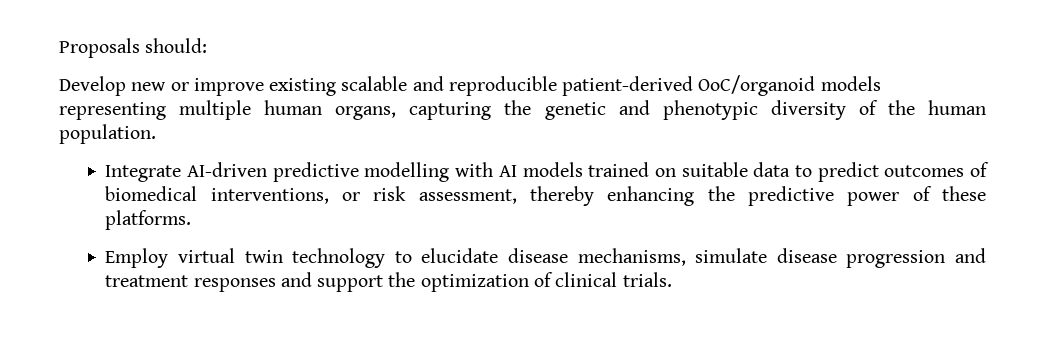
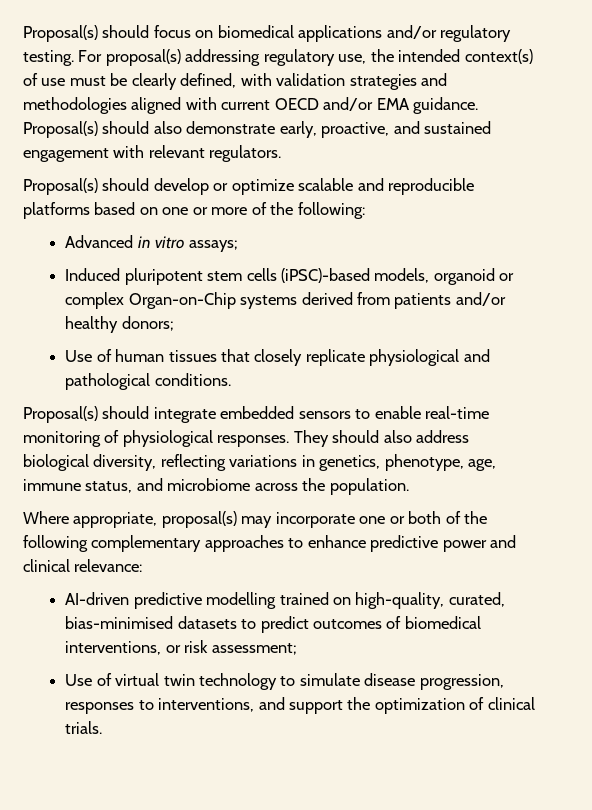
- Proposals should:
- Develop new or improve existing scalable and reproducible patient-derived OoC/organoid models representing multiple human organs, capturing the genetic and phenotypic diversity of the human population.
- Integrate AI-driven predictive modelling with AI models trained on suitable data to predict outcomes of biomedical interventions, or risk assessment, thereby enhancing the predictive power of these platforms.
- Employ virtual twin technology to elucidate disease mechanisms, simulate disease progression and treatment responses and support the optimization of clinical trials.
+ Proposal(s) should focus on biomedical applications and/or regulatory testing. For proposal(s) addressing regulatory use, the intended context(s) of use must be clearly defined, with validation strategies and methodologies aligned with current OECD and/or EMA guidance. Proposal(s) should also demonstrate early, proactive, and sustained engagement with relevant regulators.
+ Proposal(s) should develop or optimize scalable and reproducible platforms based on one or more of the following:
+ Advanced in vitro assays;
+ Induced pluripotent stem cells (iPSC)-based models, organoid or complex Organ-on-Chip systems derived from patients and/or healthy donors;
+ Use of human tissues that closely replicate physiological and pathological conditions.
+ Proposal(s) should integrate embedded sensors to enable real-time monitoring of physiological responses. They should also address biological diversity, reflecting variations in genetics, phenotype, age, immune status, and microbiome across the population.
+ Where appropriate, proposal(s) may incorporate one or both of the following complementary approaches to enhance predictive power and clinical relevance:
+ AI-driven predictive modelling trained on high-quality, curated, bias-minimised datasets to predict outcomes of biomedical interventions, or risk assessment;
+ Use of virtual twin technology to simulate disease progression, responses to interventions, and support the optimization of clinical trials.

